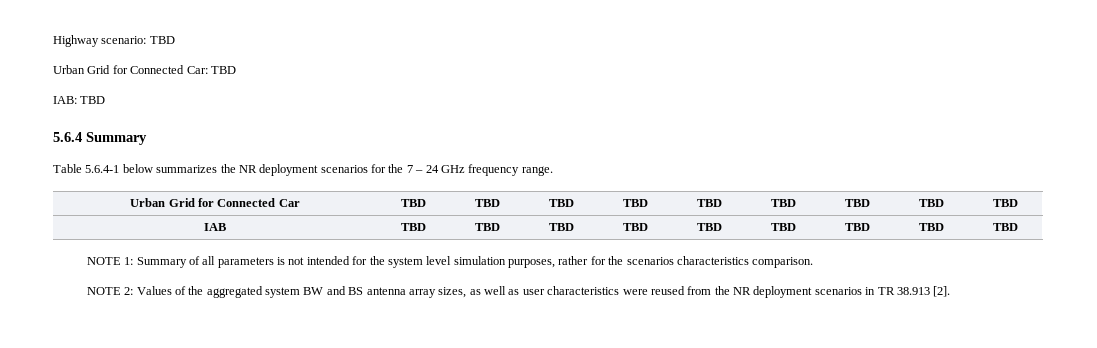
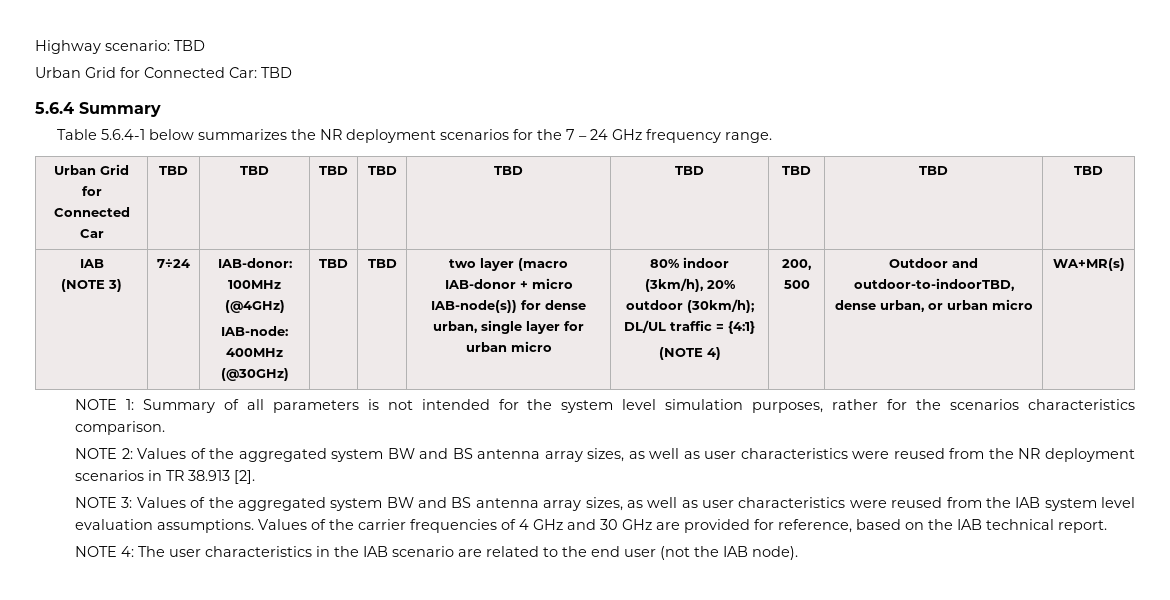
- IAB: TBD
  Urban Grid for Connected Car | TBD | TBD | TBD | TBD | TBD | TBD | TBD | TBD | TBD
- IAB | TBD | TBD | TBD | TBD | TBD | TBD | TBD | TBD | TBD
+ IAB
+ (NOTE 3) | 7÷24 | IAB-donor: 100MHz (@4GHz)
+ IAB-node: 400MHz (@30GHz) | TBD | TBD | two layer (macro IAB-donor + micro IAB-node(s)) for dense urban, single layer for urban micro | 80% indoor (3km/h), 20% outdoor (30km/h); DL/UL traffic = {4:1}
+ (NOTE 4) | 200, 500 | Outdoor and outdoor-to-indoorTBD, dense urban, or urban micro | WA+MR(s)
+ NOTE 3: Values of the aggregated system BW and BS antenna array sizes, as well as user characteristics were reused from the IAB system level evaluation assumptions. Values of the carrier frequencies of 4 GHz and 30 GHz are provided for reference, based on the IAB technical report.
+ NOTE 4: The user characteristics in the IAB scenario are related to the end user (not the IAB node).

